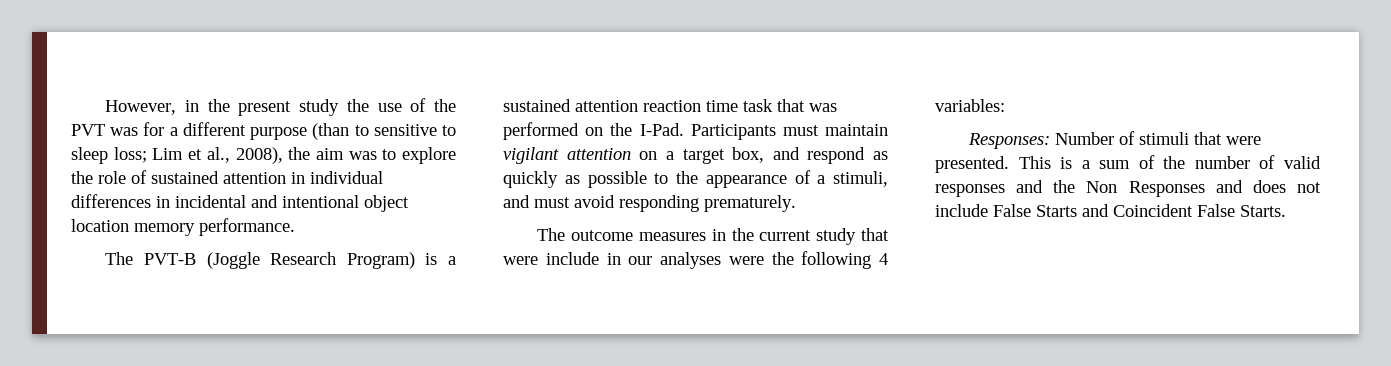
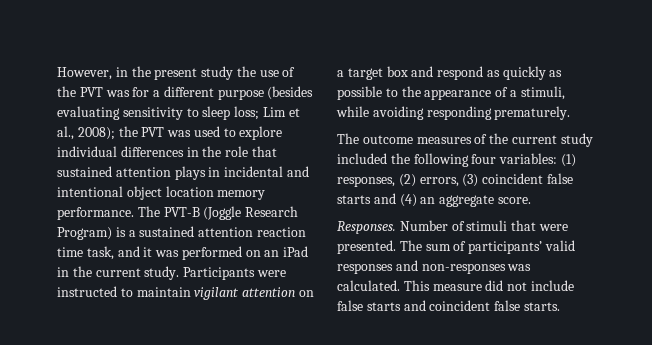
- However, in the present study the use of the PVT was for a different purpose (than to sensitive to sleep loss;
+ However, in the present study the use of the PVT was for a different purpose (besides evaluating sensitivity to sleep loss;
- Lim et al., 2008), the aim was to explore the role of sustained attention in individual differences in incidental and intentional object location memory performance.
- The PVT-B (Joggle Research Program) is a sustained attention reaction time task that was performed on the I-Pad. Participants must maintain vigilant attention on a target box, and respond as quickly as possible to the appearance of a stimuli, and must avoid responding prematurely.
+ Lim et al., 2008); the PVT was used to explore individual differences in the role that sustained attention plays in incidental and intentional object location memory performance. The PVT-B (Joggle Research Program) is a sustained attention reaction time task, and it was performed on an iPad in the current study. Participants were instructed to maintain vigilant attention on a target box and respond as quickly as possible to the appearance of a stimuli, while avoiding responding prematurely.
- The outcome measures in the current study that were include in our analyses were the following 4 variables:
- Responses: Number of stimuli that were presented.
+ The outcome measures of the current study included the following four variables: (1) responses, (2) errors, (3) coincident false starts and (4) an aggregate score.
+ Responses. Number of stimuli that were presented.
- This is a sum of the number of valid responses and the Non Responses and does not include False Starts and Coincident False Starts.
+ The sum of participants’ valid responses and non-responses was calculated. This measure did not include false starts and coincident false starts.

